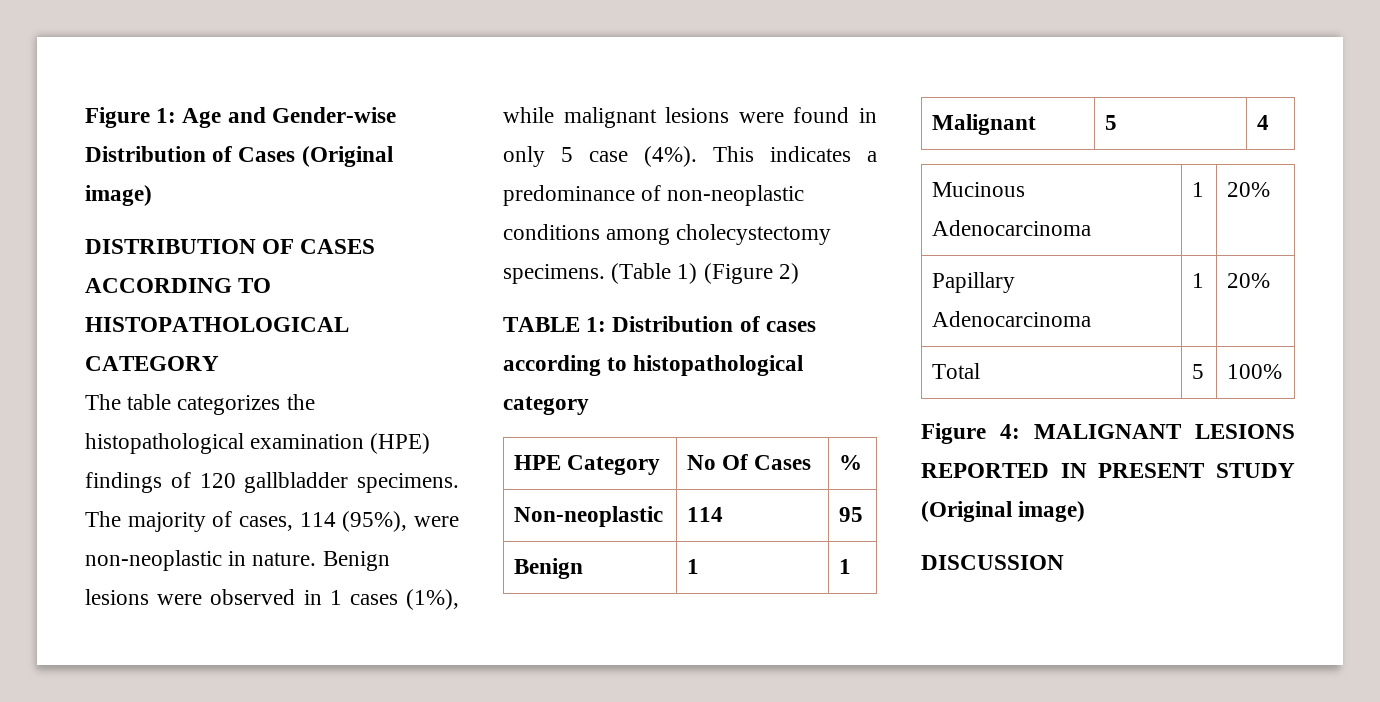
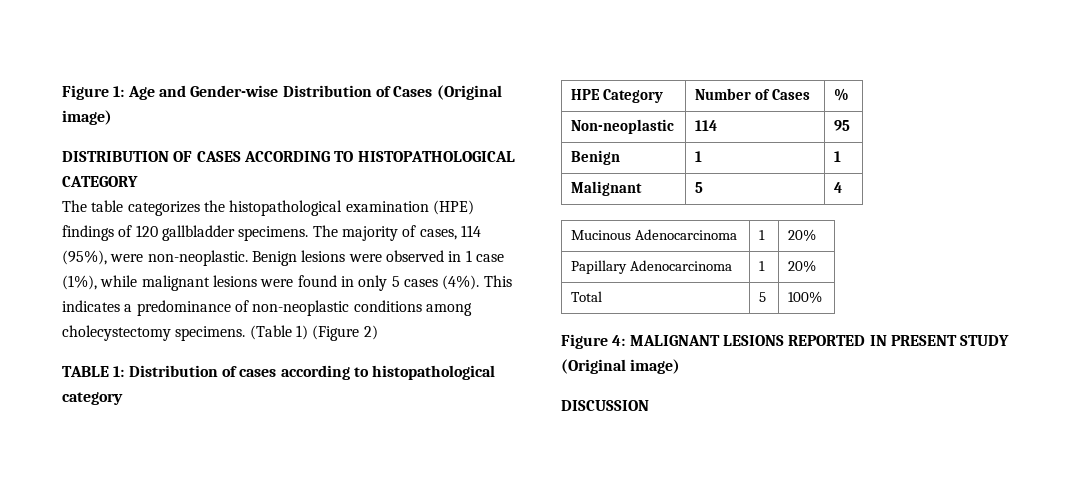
- The majority of cases, 114 (95%), were non-neoplastic in nature.
+ The majority of cases, 114 (95%), were non-neoplastic.
- Benign lesions were observed in 1 cases (1%), while malignant lesions were found in only 5 case (4%).
+ Benign lesions were observed in 1 case (1%), while malignant lesions were found in only 5 cases (4%).
- HPE Category | No Of Cases | %
+ HPE Category | Number of Cases | %

